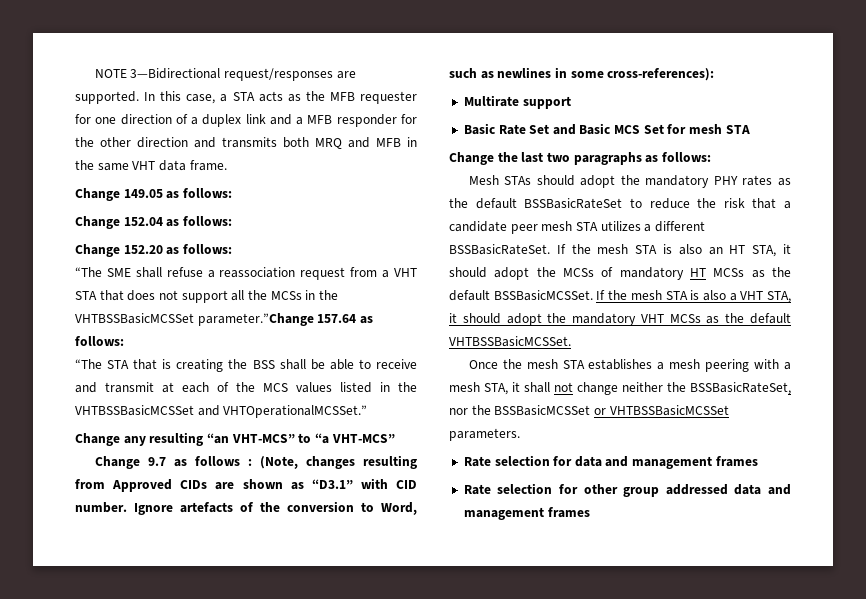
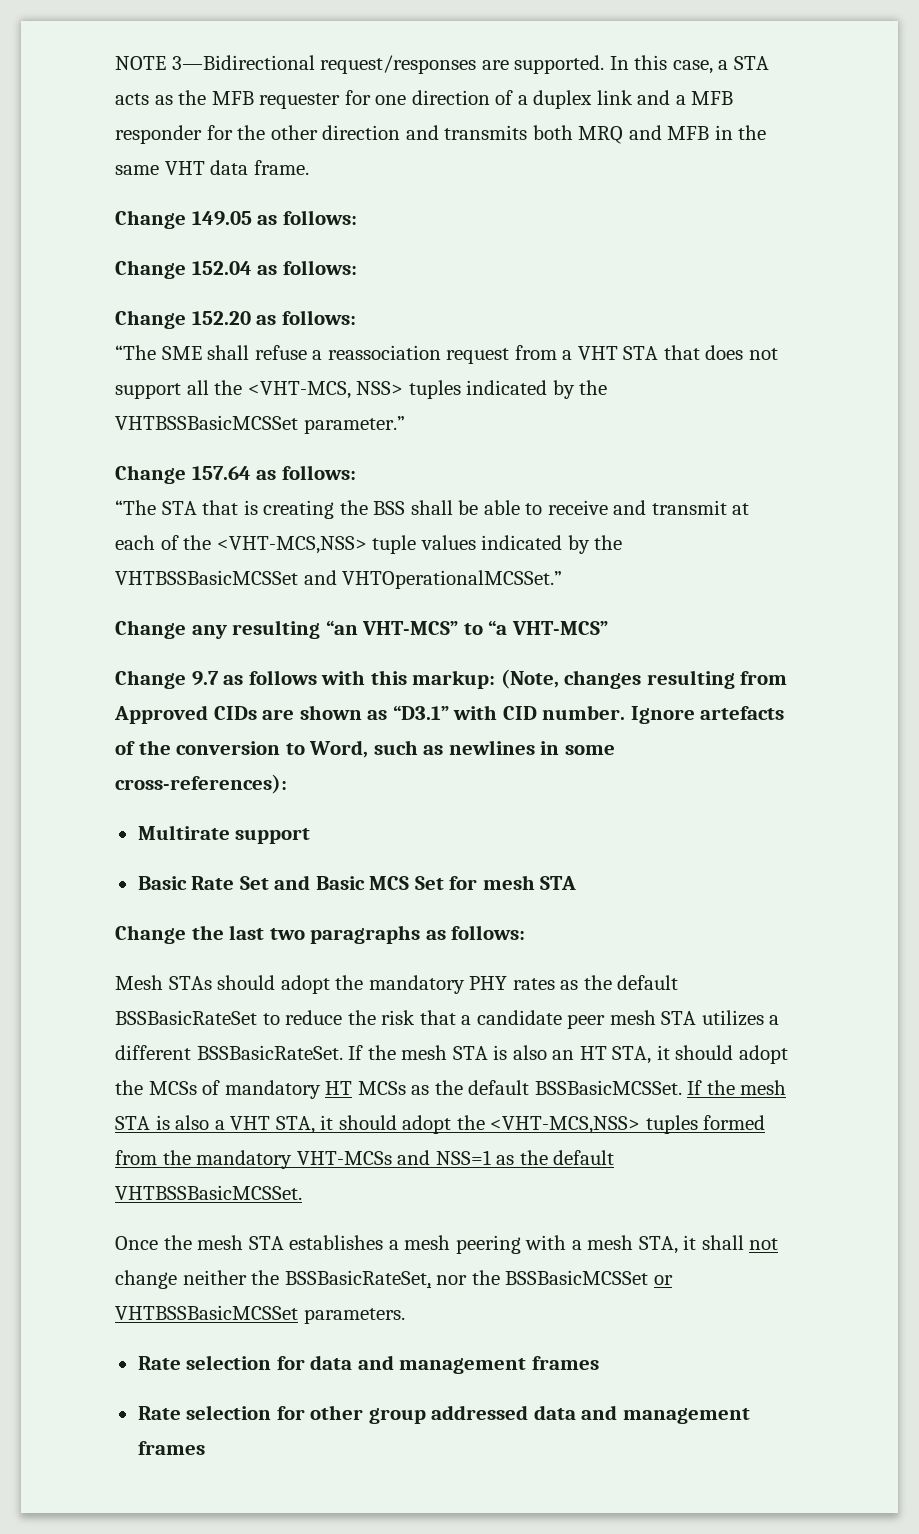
- “The SME shall refuse a reassociation request from a VHT STA that does not support all the MCSs in the VHTBSSBasicMCSSet parameter.”Change 157.64 as follows:
+ “The SME shall refuse a reassociation request from a VHT STA that does not support all the <VHT-MCS, NSS> tuples indicated by the VHTBSSBasicMCSSet parameter.”
+ Change 157.64 as follows:
- “The STA that is creating the BSS shall be able to receive and transmit at each of the MCS values listed in the VHTBSSBasicMCSSet and VHTOperationalMCSSet.”
+ “The STA that is creating the BSS shall be able to receive and transmit at each of the <VHT-MCS,NSS> tuple values indicated by the VHTBSSBasicMCSSet and VHTOperationalMCSSet.”
- Change 9.7 as follows : (Note, changes resulting from Approved CIDs are shown as “D3.1” with CID number.
+ Change 9.7 as follows with this markup: (Note, changes resulting from Approved CIDs are shown as “D3.1” with CID number.
- If the mesh STA is also a VHT STA, it should adopt the mandatory VHT MCSs as the default VHTBSSBasicMCSSet.
+ If the mesh STA is also a VHT STA, it should adopt the <VHT-MCS,NSS> tuples formed from the mandatory VHT-MCSs and NSS=1 as the default VHTBSSBasicMCSSet.

